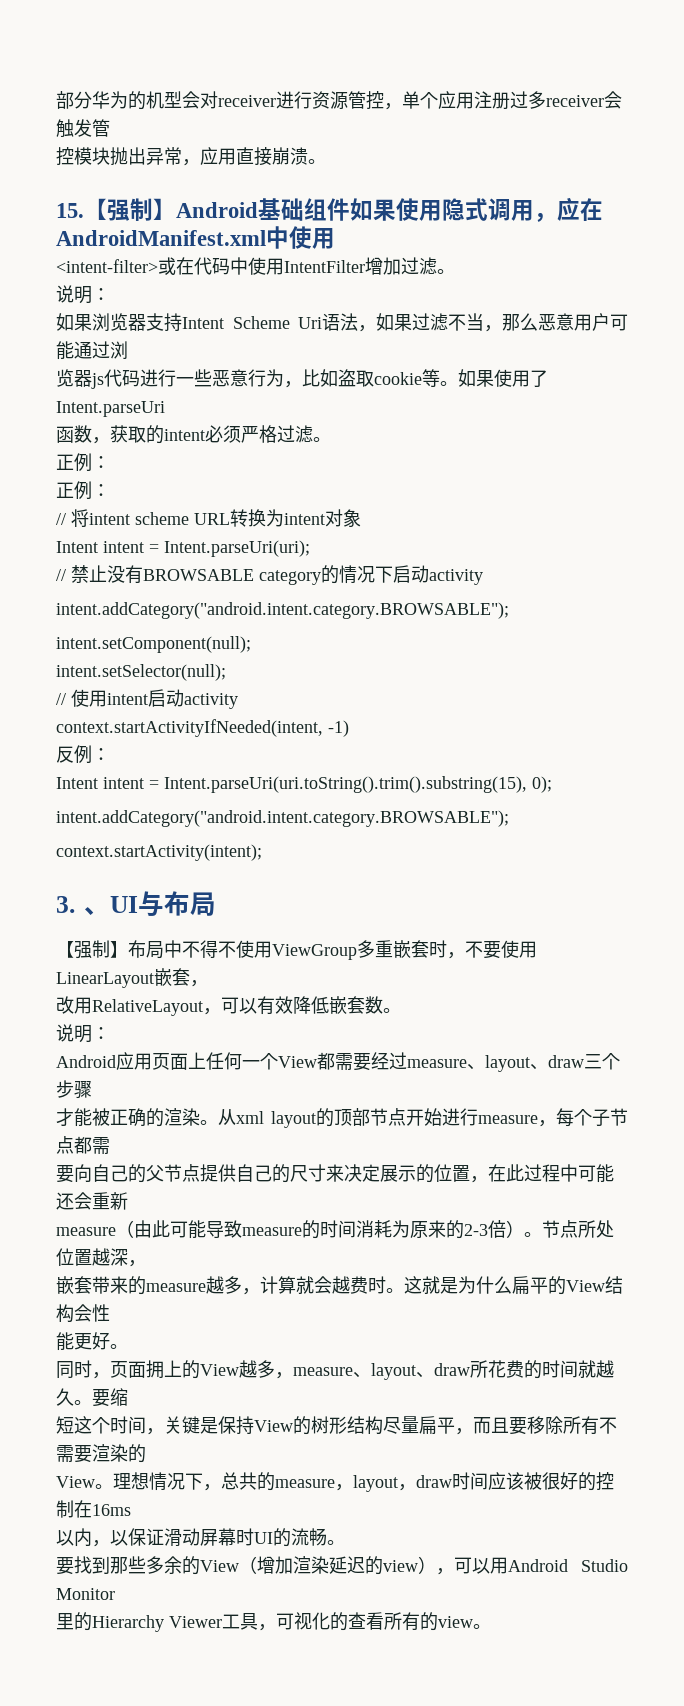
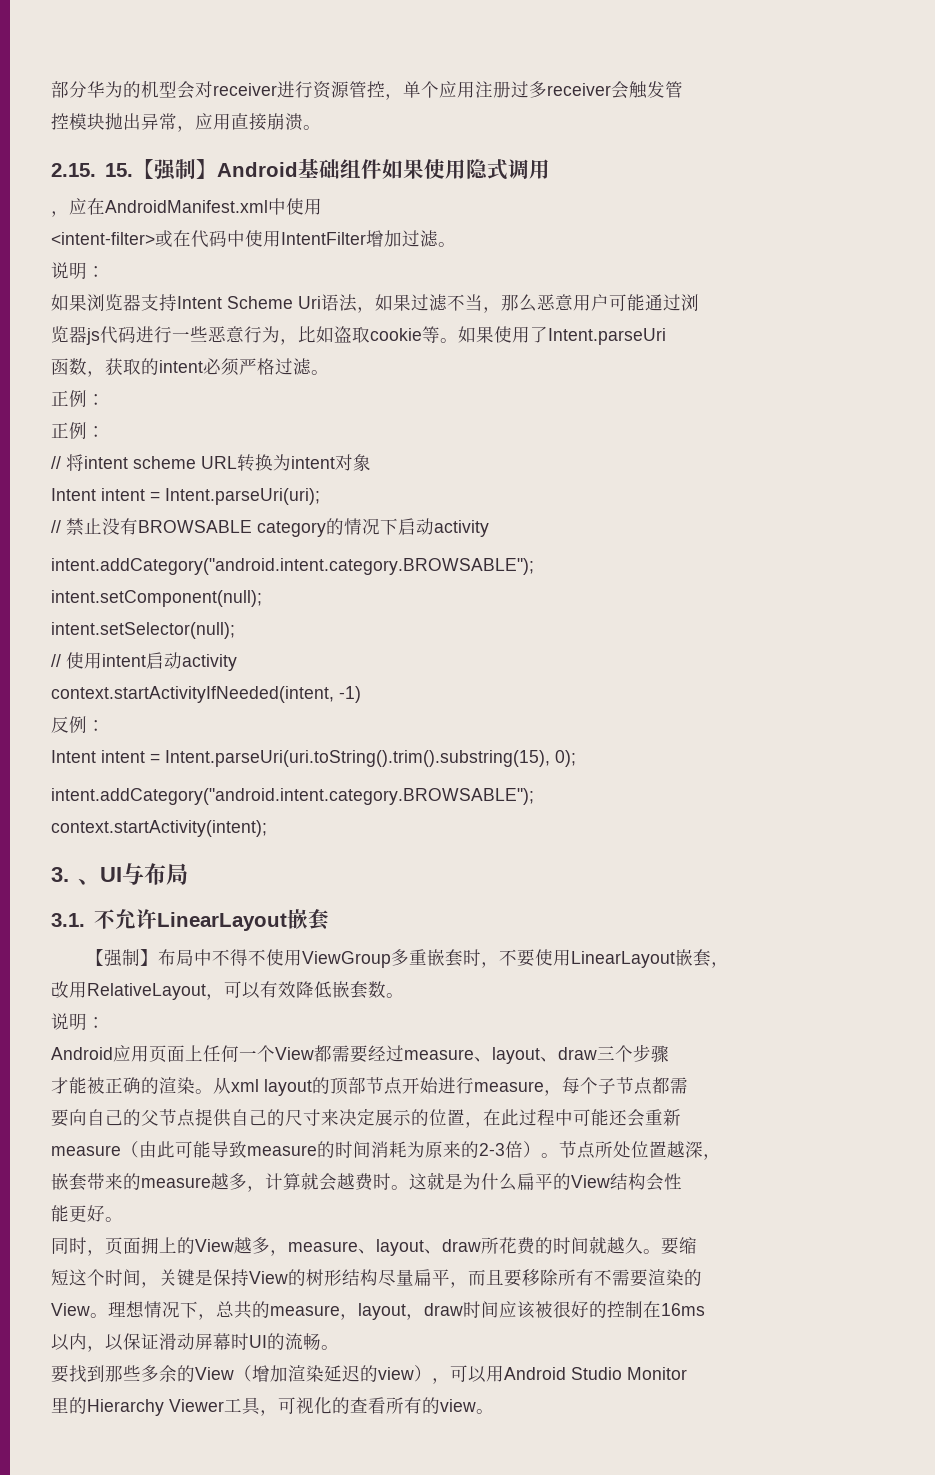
- 15.【强制】Android基础组件如果使用隐式调用，应在AndroidManifest.xml中使用
+ 2.15. 15.【强制】Android基础组件如果使用隐式调用
+ ，应在AndroidManifest.xml中使用
+ 3.1.不允许LinearLayout嵌套

